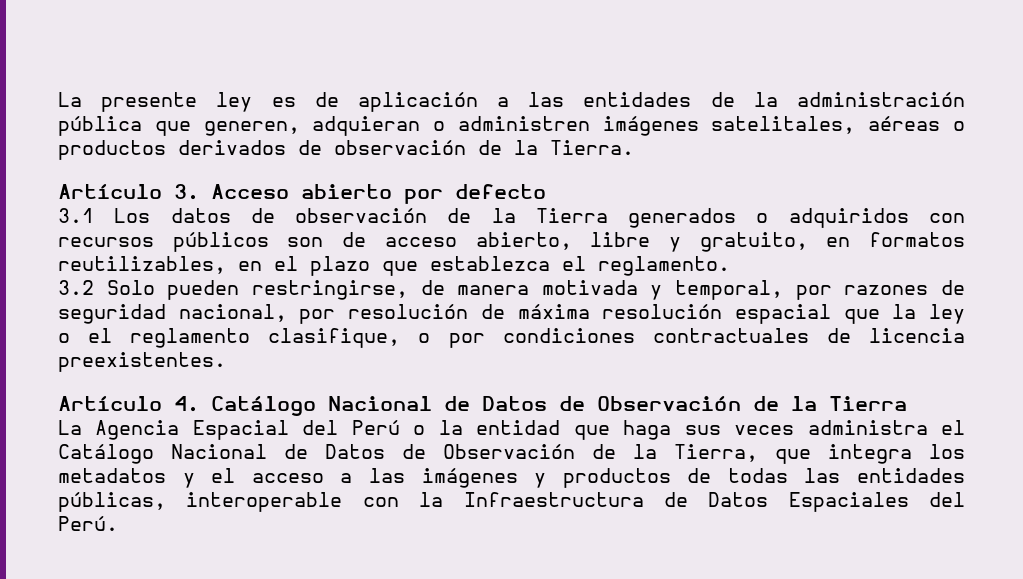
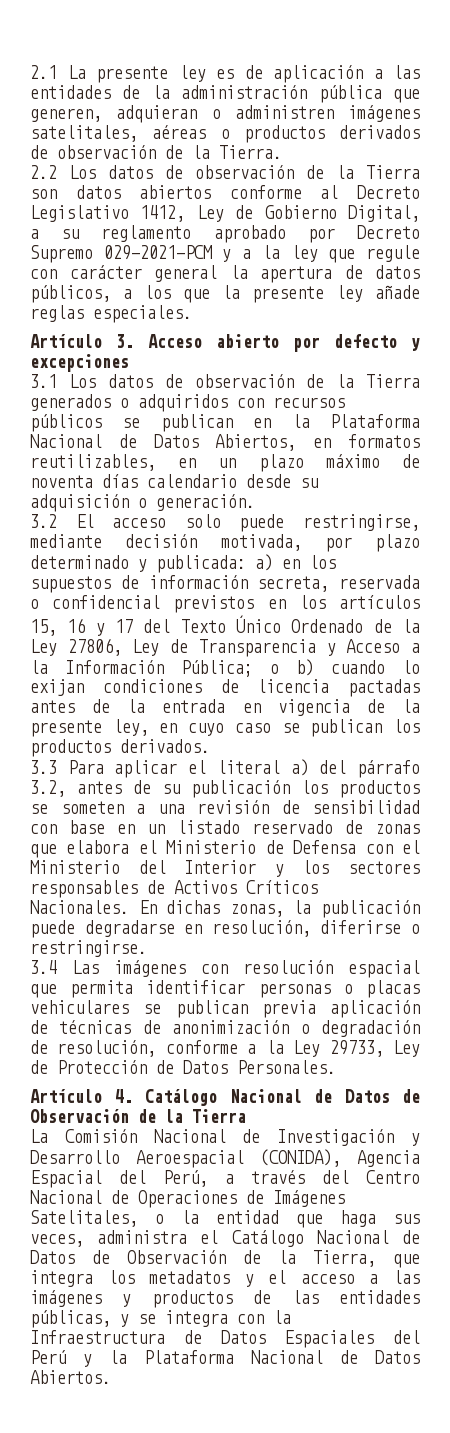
- La presente ley es de aplicación a las entidades de la administración pública que generen, adquieran o administren imágenes satelitales, aéreas o productos derivados de observación de la Tierra.
+ 2.1 La presente ley es de aplicación a las entidades de la administración pública que generen, adquieran o administren imágenes satelitales, aéreas o productos derivados de observación de la Tierra.
+ 2.2 Los datos de observación de la Tierra son datos abiertos conforme al Decreto Legislativo 1412, Ley de Gobierno Digital, a su reglamento aprobado por Decreto Supremo 029-2021-PCM y a la ley que regule con carácter general la apertura de datos públicos, a los que la presente ley añade reglas especiales.
- Artículo 3. Acceso abierto por defecto
+ Artículo 3. Acceso abierto por defecto y excepciones
- 3.1 Los datos de observación de la Tierra generados o adquiridos con recursos públicos son de acceso abierto, libre y gratuito, en formatos reutilizables, en el plazo que establezca el reglamento.
- 3.2 Solo pueden restringirse, de manera motivada y temporal, por razones de seguridad nacional, por resolución de máxima resolución espacial que la ley o el reglamento clasifique, o por condiciones contractuales de licencia preexistentes.
+ 3.1 Los datos de observación de la Tierra generados o adquiridos con recursos públicos se publican en la Plataforma Nacional de Datos Abiertos, en formatos reutilizables, en un plazo máximo de noventa días calendario desde su adquisición o generación.
+ 3.2 El acceso solo puede restringirse, mediante decisión motivada, por plazo determinado y publicada: a) en los supuestos de información secreta, reservada o confidencial previstos en los artículos 15, 16 y 17 del Texto Único Ordenado de la Ley 27806, Ley de Transparencia y Acceso a la Información Pública; o b) cuando lo exijan condiciones de licencia pactadas antes de la entrada en vigencia de la presente ley, en cuyo caso se publican los productos derivados.
+ 3.3 Para aplicar el literal a) del párrafo 3.2, antes de su publicación los productos se someten a una revisión de sensibilidad con base en un listado reservado de zonas que elabora el Ministerio de Defensa con el Ministerio del Interior y los sectores responsables de Activos Críticos Nacionales. En dichas zonas, la publicación puede degradarse en resolución, diferirse o restringirse.
+ 3.4 Las imágenes con resolución espacial que permita identificar personas o placas vehiculares se publican previa aplicación de técnicas de anonimización o degradación de resolución, conforme a la Ley 29733, Ley de Protección de Datos Personales.
- La Agencia Espacial del Perú o la entidad que haga sus veces administra el Catálogo Nacional de Datos de Observación de la Tierra, que integra los metadatos y el acceso a las imágenes y productos de todas las entidades públicas, interoperable con la Infraestructura de Datos Espaciales del Perú.
+ La Comisión Nacional de Investigación y Desarrollo Aeroespacial (CONIDA), Agencia Espacial del Perú, a través del Centro Nacional de Operaciones de Imágenes Satelitales, o la entidad que haga sus veces, administra el Catálogo Nacional de Datos de Observación de la Tierra, que integra los metadatos y el acceso a las imágenes y productos de las entidades públicas, y se integra con la Infraestructura de Datos Espaciales del Perú y la Plataforma Nacional de Datos Abiertos.

